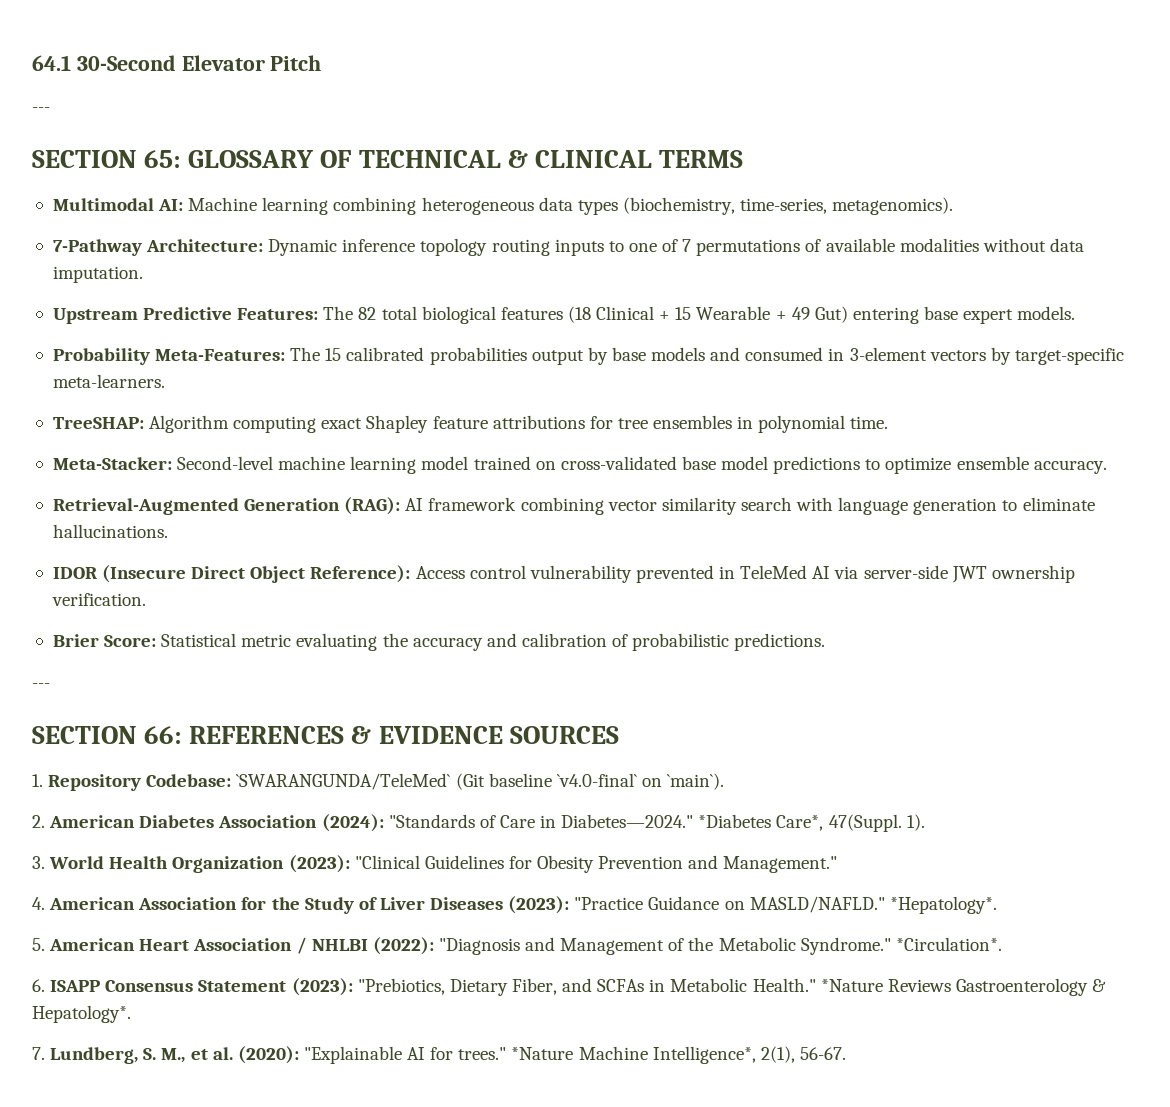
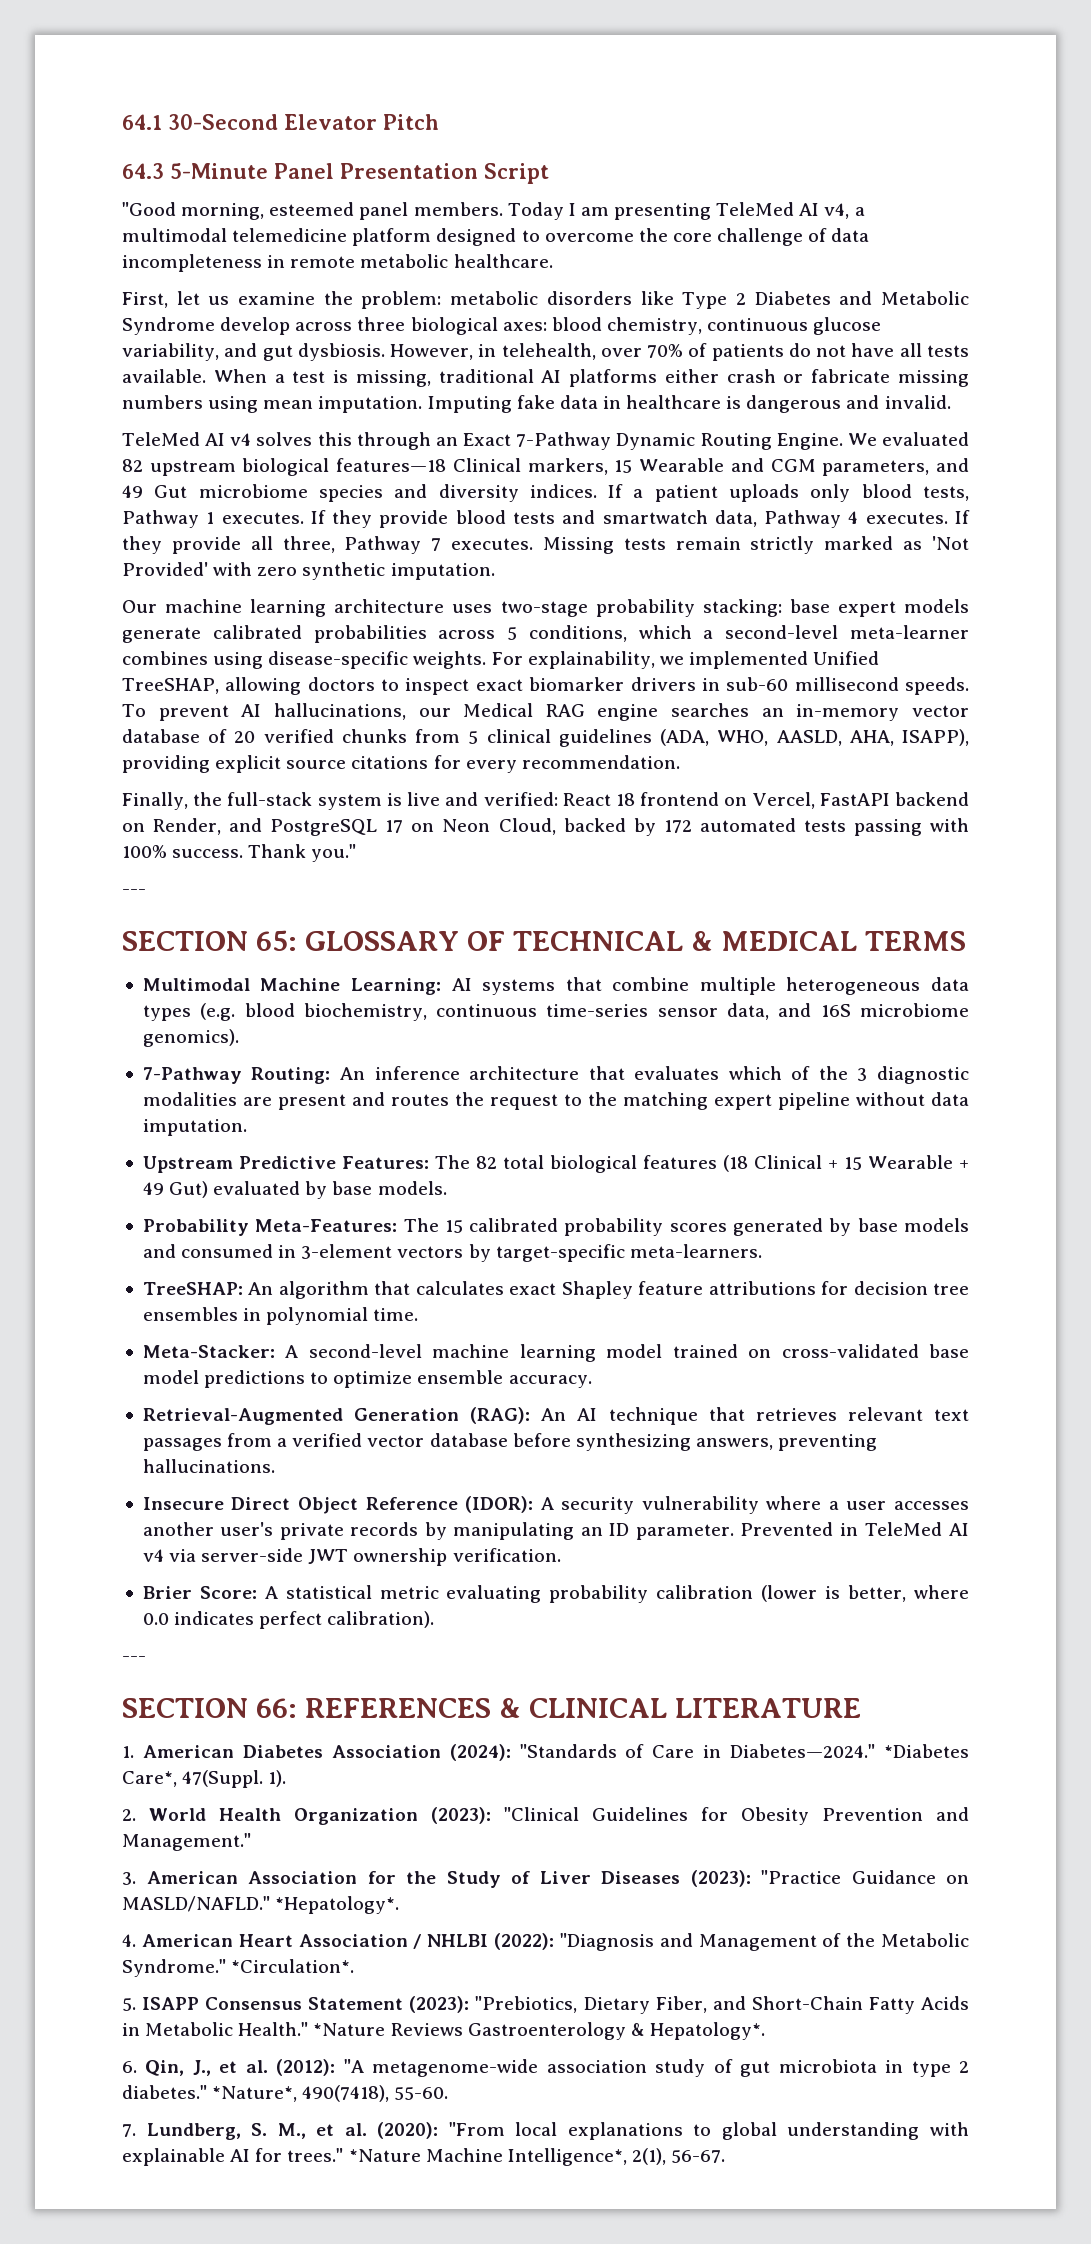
+ 64.3 5-Minute Panel Presentation Script
+ "Good morning, esteemed panel members. Today I am presenting TeleMed AI v4, a multimodal telemedicine platform designed to overcome the core challenge of data incompleteness in remote metabolic healthcare.
+ First, let us examine the problem: metabolic disorders like Type 2 Diabetes and Metabolic Syndrome develop across three biological axes: blood chemistry, continuous glucose variability, and gut dysbiosis. However, in telehealth, over 70% of patients do not have all tests available. When a test is missing, traditional AI platforms either crash or fabricate missing numbers using mean imputation. Imputing fake data in healthcare is dangerous and invalid.
+ TeleMed AI v4 solves this through an Exact 7-Pathway Dynamic Routing Engine. We evaluated 82 upstream biological features—18 Clinical markers, 15 Wearable and CGM parameters, and 49 Gut microbiome species and diversity indices. If a patient uploads only blood tests, Pathway 1 executes. If they provide blood tests and smartwatch data, Pathway 4 executes. If they provide all three, Pathway 7 executes. Missing tests remain strictly marked as 'Not Provided' with zero synthetic imputation.
+ Our machine learning architecture uses two-stage probability stacking: base expert models generate calibrated probabilities across 5 conditions, which a second-level meta-learner combines using disease-specific weights. For explainability, we implemented Unified TreeSHAP, allowing doctors to inspect exact biomarker drivers in sub-60 millisecond speeds. To prevent AI hallucinations, our Medical RAG engine searches an in-memory vector database of 20 verified chunks from 5 clinical guidelines (ADA, WHO, AASLD, AHA, ISAPP), providing explicit source citations for every recommendation.
+ Finally, the full-stack system is live and verified: React 18 frontend on Vercel, FastAPI backend on Render, and PostgreSQL 17 on Neon Cloud, backed by 172 automated tests passing with 100% success. Thank you."
- SECTION 65: GLOSSARY OF TECHNICAL & CLINICAL TERMS
+ SECTION 65: GLOSSARY OF TECHNICAL & MEDICAL TERMS
- Multimodal AI: Machine learning combining heterogeneous data types (biochemistry, time-series, metagenomics).
- 7-Pathway Architecture: Dynamic inference topology routing inputs to one of 7 permutations of available modalities without data imputation.
+ Multimodal Machine Learning: AI systems that combine multiple heterogeneous data types (e.g. blood biochemistry, continuous time-series sensor data, and 16S microbiome genomics).
+ 7-Pathway Routing: An inference architecture that evaluates which of the 3 diagnostic modalities are present and routes the request to the matching expert pipeline without data imputation.
- Upstream Predictive Features: The 82 total biological features (18 Clinical + 15 Wearable + 49 Gut) entering base expert models.
+ Upstream Predictive Features: The 82 total biological features (18 Clinical + 15 Wearable + 49 Gut) evaluated by base models.
- Probability Meta-Features: The 15 calibrated probabilities output by base models and consumed in 3-element vectors by target-specific meta-learners.
+ Probability Meta-Features: The 15 calibrated probability scores generated by base models and consumed in 3-element vectors by target-specific meta-learners.
- TreeSHAP: Algorithm computing exact Shapley feature attributions for tree ensembles in polynomial time.
+ TreeSHAP: An algorithm that calculates exact Shapley feature attributions for decision tree ensembles in polynomial time.
- Meta-Stacker: Second-level machine learning model trained on cross-validated base model predictions to optimize ensemble accuracy.
+ Meta-Stacker: A second-level machine learning model trained on cross-validated base model predictions to optimize ensemble accuracy.
- Retrieval-Augmented Generation (RAG): AI framework combining vector similarity search with language generation to eliminate hallucinations.
- IDOR (Insecure Direct Object Reference): Access control vulnerability prevented in TeleMed AI via server-side JWT ownership verification.
+ Retrieval-Augmented Generation (RAG): An AI technique that retrieves relevant text passages from a verified vector database before synthesizing answers, preventing hallucinations.
+ Insecure Direct Object Reference (IDOR): A security vulnerability where a user accesses another user's private records by manipulating an ID parameter. Prevented in TeleMed AI v4 via server-side JWT ownership verification.
- Brier Score: Statistical metric evaluating the accuracy and calibration of probabilistic predictions.
+ Brier Score: A statistical metric evaluating probability calibration (lower is better, where 0.0 indicates perfect calibration).
- SECTION 66: REFERENCES & EVIDENCE SOURCES
+ SECTION 66: REFERENCES & CLINICAL LITERATURE
- 1. Repository Codebase: `SWARANGUNDA/TeleMed` (Git baseline `v4.0-final` on `main`).
- 2. American Diabetes Association (2024): "Standards of Care in Diabetes—2024."
+ 1. American Diabetes Association (2024): "Standards of Care in Diabetes—2024."
- 3. World Health Organization (2023): "Clinical Guidelines for Obesity Prevention and Management."
+ 2. World Health Organization (2023): "Clinical Guidelines for Obesity Prevention and Management."
- 4. American Association for the Study of Liver Diseases (2023): "Practice Guidance on MASLD/NAFLD."
+ 3. American Association for the Study of Liver Diseases (2023): "Practice Guidance on MASLD/NAFLD."
- 5. American Heart Association / NHLBI (2022): "Diagnosis and Management of the Metabolic Syndrome."
+ 4. American Heart Association / NHLBI (2022): "Diagnosis and Management of the Metabolic Syndrome."
- 6. ISAPP Consensus Statement (2023): "Prebiotics, Dietary Fiber, and SCFAs in Metabolic Health."
+ 5. ISAPP Consensus Statement (2023): "Prebiotics, Dietary Fiber, and Short-Chain Fatty Acids in Metabolic Health."
+ 6. Qin, J., et al. (2012): "A metagenome-wide association study of gut microbiota in type 2 diabetes." *Nature*, 490(7418), 55-60.
- 7. Lundberg, S. M., et al. (2020): "Explainable AI for trees."
+ 7. Lundberg, S. M., et al. (2020): "From local explanations to global understanding with explainable AI for trees."

